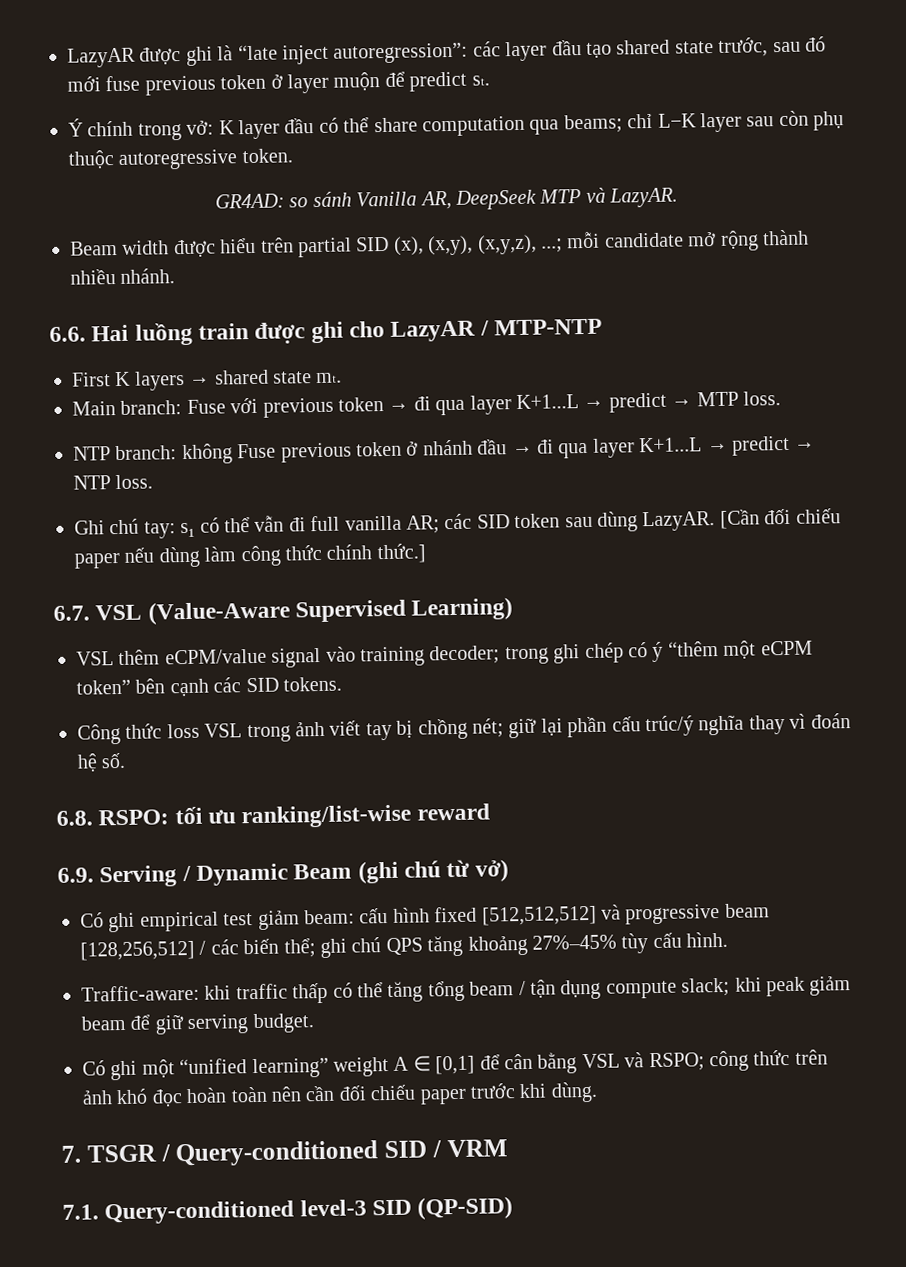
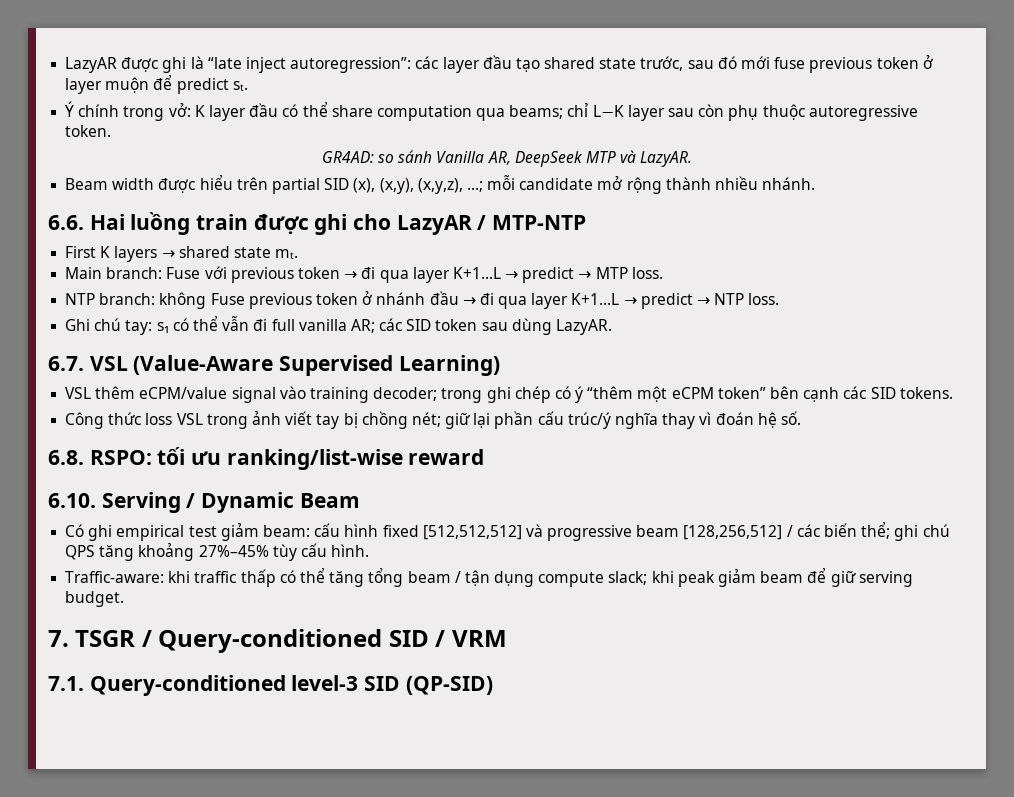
- [Cần đối chiếu paper nếu dùng làm công thức chính thức.]
- 6.9. Serving / Dynamic Beam (ghi chú từ vở)
+ 6.10. Serving / Dynamic Beam
- Có ghi một “unified learning” weight A ∈ [0,1] để cân bằng VSL và RSPO; công thức trên ảnh khó đọc hoàn toàn nên cần đối chiếu paper trước khi dùng.

